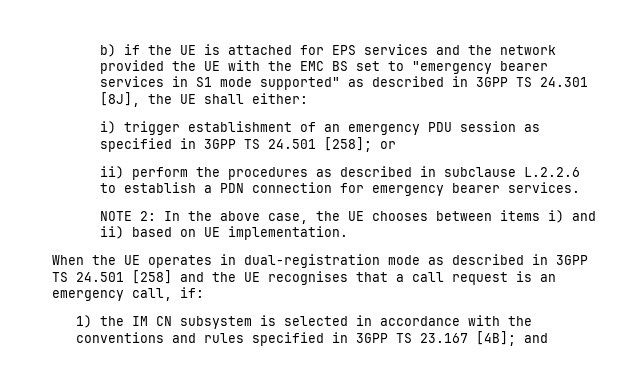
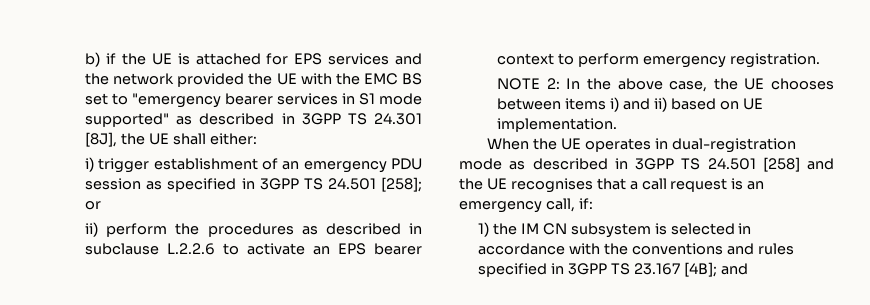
- ii) perform the procedures as described in subclause L.2.2.6 to establish a PDN connection for emergency bearer services.
+ ii) perform the procedures as described in subclause L.2.2.6 to activate an EPS bearer context to perform emergency registration.

